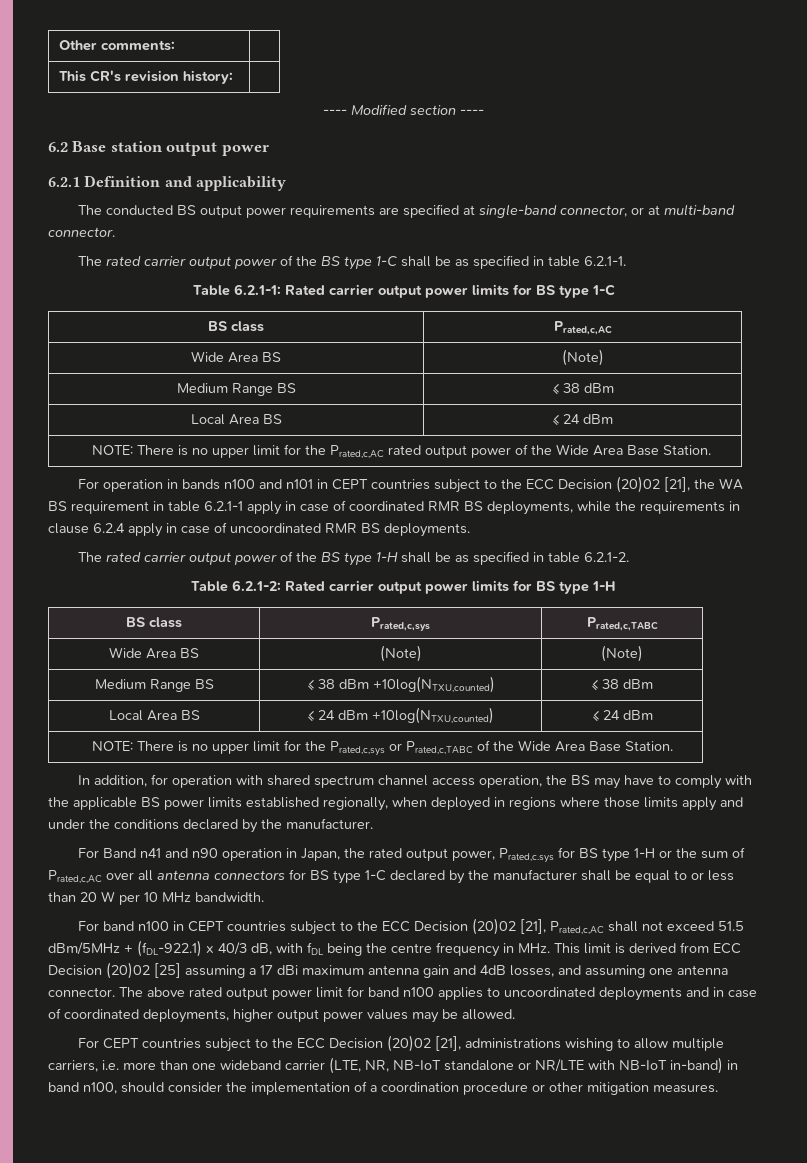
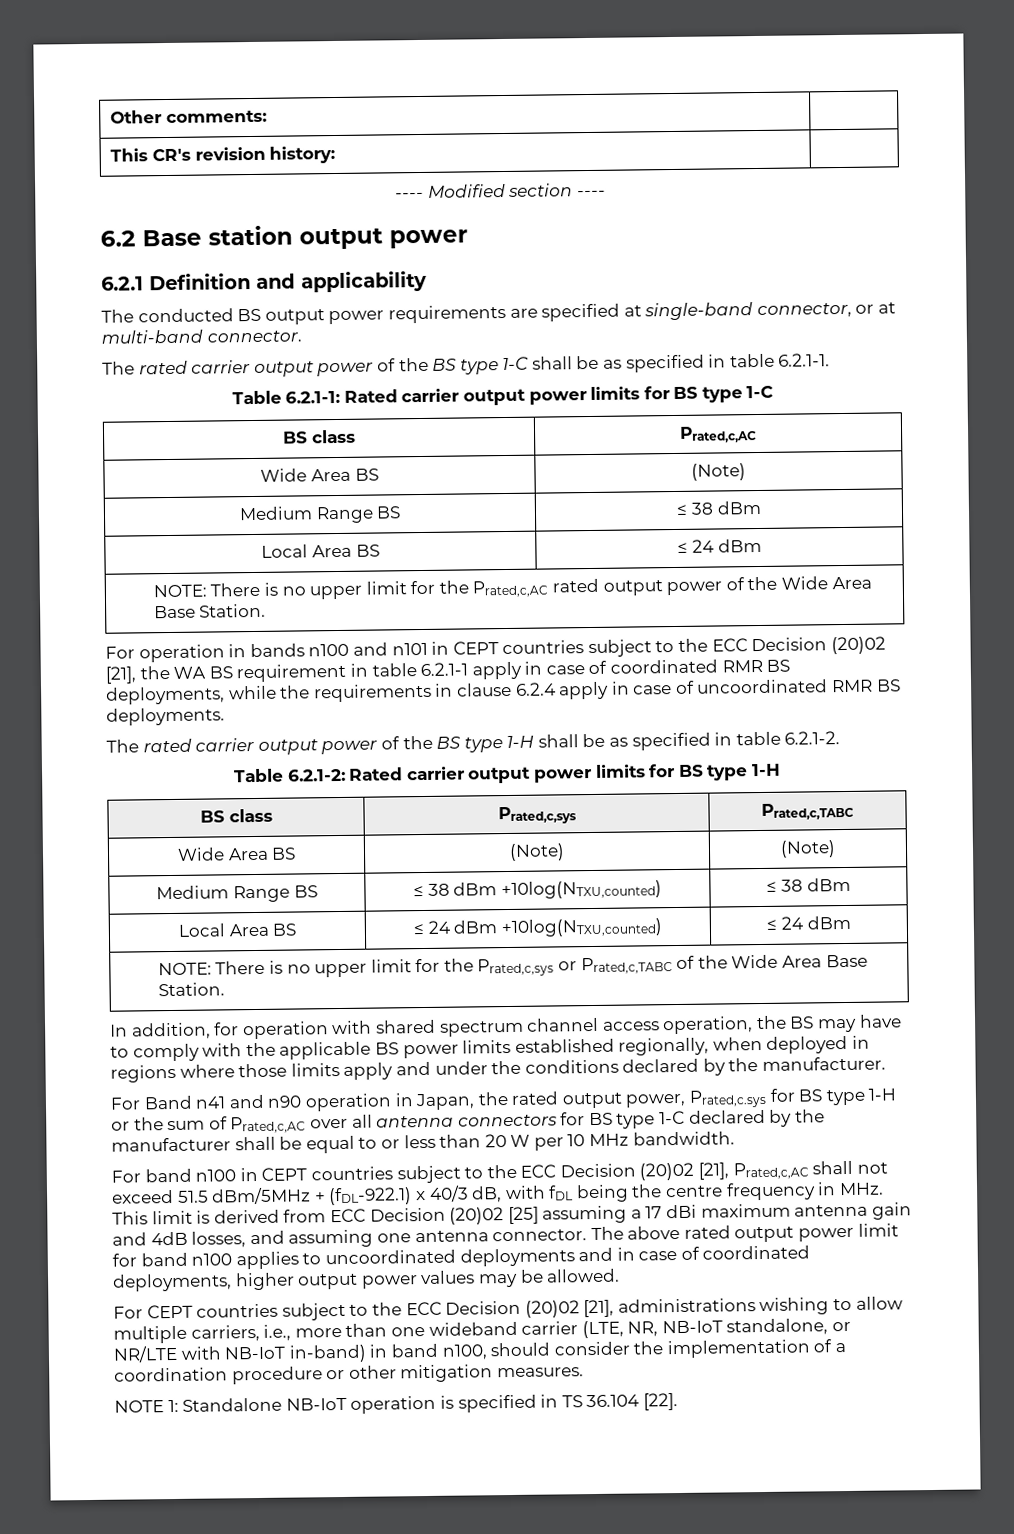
- For CEPT countries subject to the ECC Decision (20)02 [21], administrations wishing to allow multiple carriers, i.e. more than one wideband carrier (LTE, NR, NB-IoT standalone or NR/LTE with NB-IoT in-band) in band n100, should consider the implementation of a coordination procedure or other mitigation measures.
+ For CEPT countries subject to the ECC Decision (20)02 [21], administrations wishing to allow multiple carriers, i.e., more than one wideband carrier (LTE, NR, NB-IoT standalone, or NR/LTE with NB-IoT in-band) in band n100, should consider the implementation of a coordination procedure or other mitigation measures.
+ NOTE 1: Standalone NB-IoT operation is specified in TS 36.104 [22].

